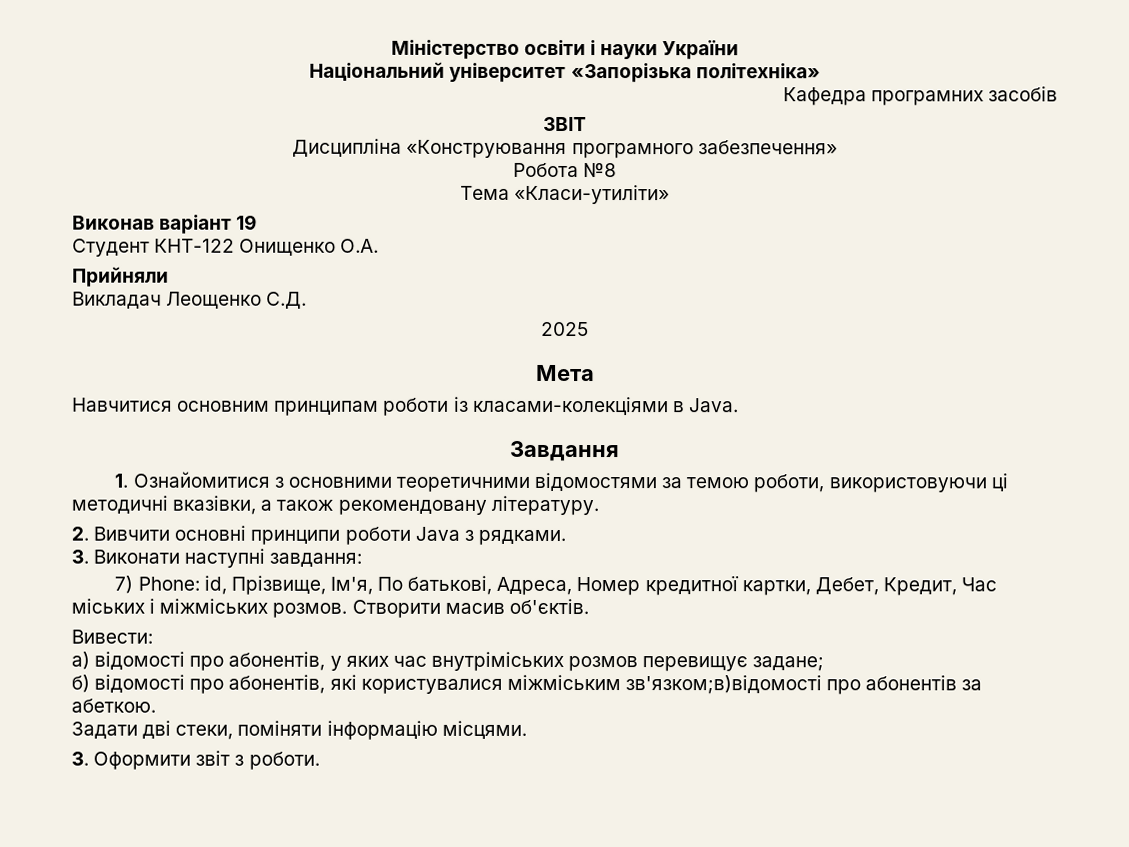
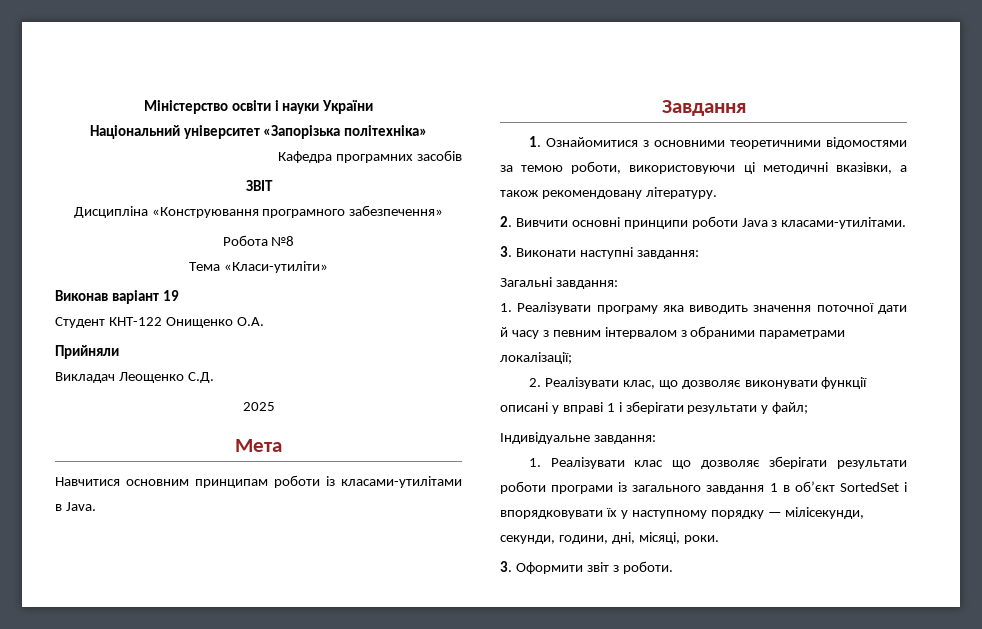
- Навчитися основним принципам роботи із класами-колекціями в Java.
+ Навчитися основним принципам роботи із класами-утилітами в Java.
- 2. Вивчити основні принципи роботи Java з рядками.
+ 2. Вивчити основні принципи роботи Java з класами-утилітами.
- 7) Phone: id, Прізвище, Ім'я, По батькові, Адреса, Номер кредитної картки, Дебет, Кредит, Час міських і міжміських розмов. Створити масив об'єктів.
- Вивести:
- а) відомості про абонентів, у яких час внутріміських розмов перевищує задане;
- б) відомості про абонентів, які користувалися міжміським зв'язком;в)відомості про абонентів за абеткою.
- Задати дві стеки, поміняти інформацію місцями.
+ Загальні завдання:
+ 1. Реалізувати програму яка виводить значення поточної дати й часу з певним інтервалом з обраними параметрами локалізації;
+ 2. Реалізувати клас, що дозволяє виконувати функції описані у вправі 1 і зберігати результати у файл;
+ Індивідуальне завдання:
+ 1. Реалізувати клас що дозволяє зберігати результати роботи програми із загального завдання 1 в об’єкт SortedSet і впорядковувати їх у наступному порядку — мілісекунди, секунди, години, дні, місяці, роки.

